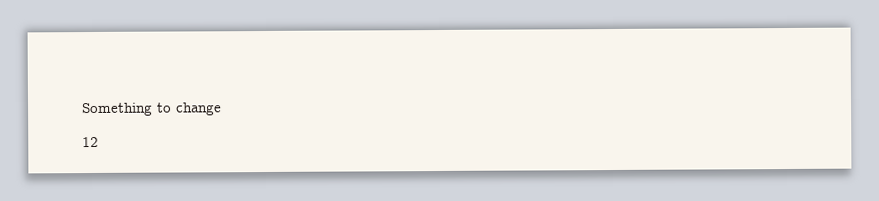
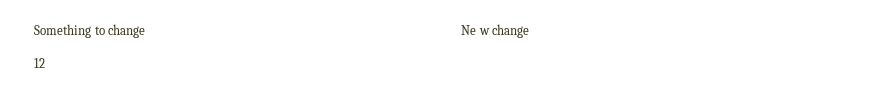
+ Ne w change

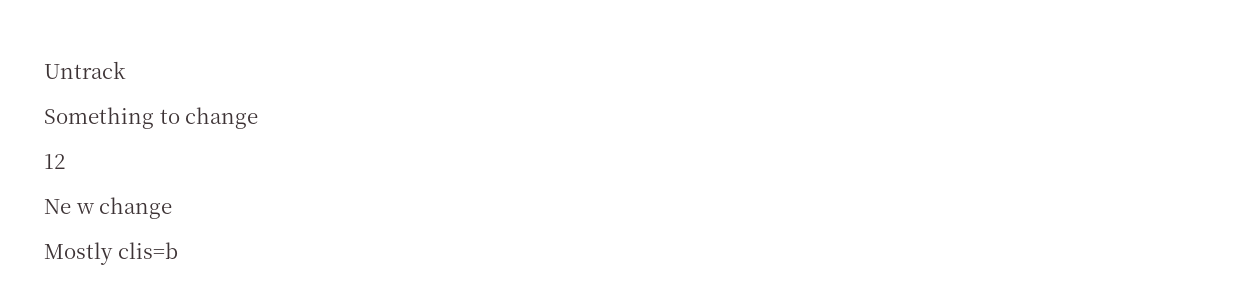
+ Untrack
+ Mostly clis=b

